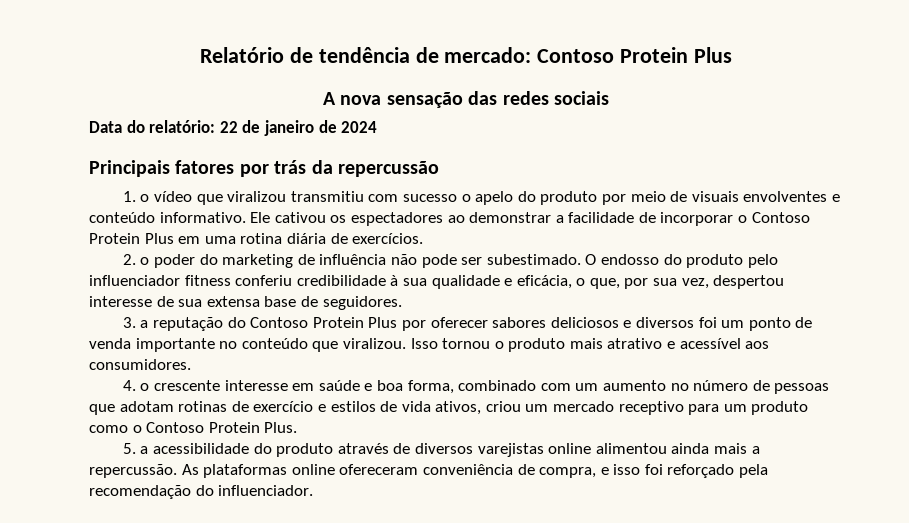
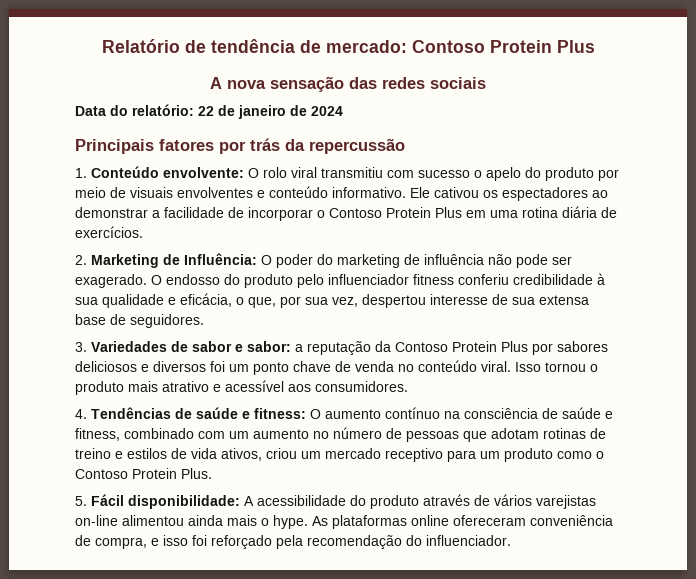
- 1. o vídeo que viralizou transmitiu com sucesso o apelo do produto por meio de visuais envolventes e conteúdo informativo.
+ 1. Conteúdo envolvente: O rolo viral transmitiu com sucesso o apelo do produto por meio de visuais envolventes e conteúdo informativo.
- 2. o poder do marketing de influência não pode ser subestimado.
+ 2. Marketing de Influência: O poder do marketing de influência não pode ser exagerado.
- 3. a reputação do Contoso Protein Plus por oferecer sabores deliciosos e diversos foi um ponto de venda importante no conteúdo que viralizou.
+ 3. Variedades de sabor e sabor: a reputação da Contoso Protein Plus por sabores deliciosos e diversos foi um ponto chave de venda no conteúdo viral.
- 4. o crescente interesse em saúde e boa forma, combinado com um aumento no número de pessoas que adotam rotinas de exercício e estilos de vida ativos, criou um mercado receptivo para um produto como o Contoso Protein Plus.
+ 4. Tendências de saúde e fitness: O aumento contínuo na consciência de saúde e fitness, combinado com um aumento no número de pessoas que adotam rotinas de treino e estilos de vida ativos, criou um mercado receptivo para um produto como o Contoso Protein Plus.
- 5. a acessibilidade do produto através de diversos varejistas online alimentou ainda mais a repercussão.
+ 5. Fácil disponibilidade: A acessibilidade do produto através de vários varejistas on-line alimentou ainda mais o hype.

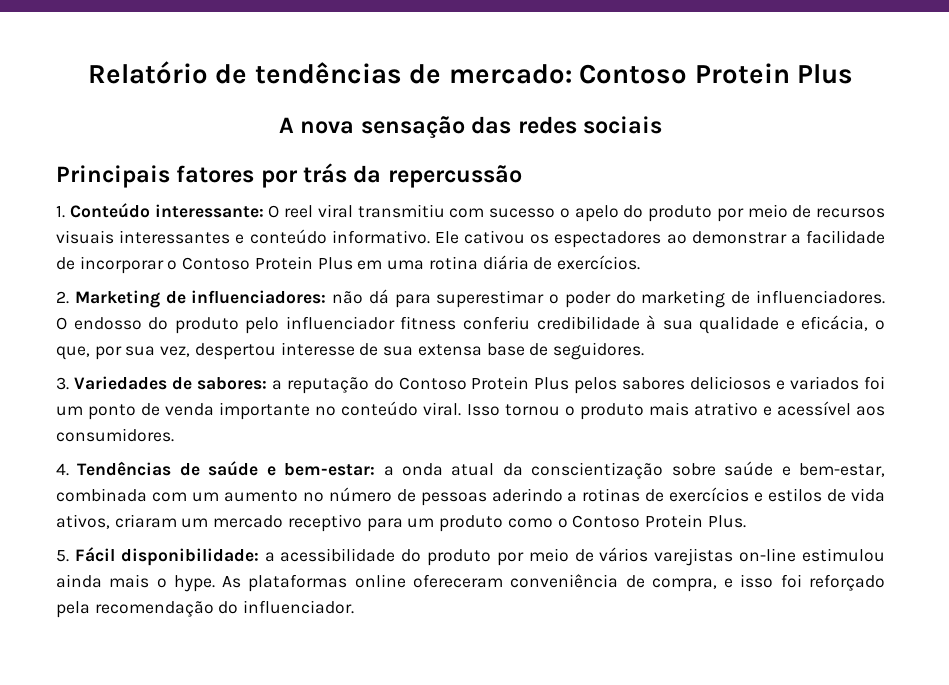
- Relatório de tendência de mercado: Contoso Protein Plus
+ Relatório de tendências de mercado: Contoso Protein Plus
- Data do relatório: 22 de janeiro de 2024
- 1. Conteúdo envolvente: O rolo viral transmitiu com sucesso o apelo do produto por meio de visuais envolventes e conteúdo informativo.
+ 1. Conteúdo interessante: O reel viral transmitiu com sucesso o apelo do produto por meio de recursos visuais interessantes e conteúdo informativo.
- 2. Marketing de Influência: O poder do marketing de influência não pode ser exagerado.
+ 2. Marketing de influenciadores: não dá para superestimar o poder do marketing de influenciadores.
- 3. Variedades de sabor e sabor: a reputação da Contoso Protein Plus por sabores deliciosos e diversos foi um ponto chave de venda no conteúdo viral.
+ 3. Variedades de sabores: a reputação do Contoso Protein Plus pelos sabores deliciosos e variados foi um ponto de venda importante no conteúdo viral.
- 4. Tendências de saúde e fitness: O aumento contínuo na consciência de saúde e fitness, combinado com um aumento no número de pessoas que adotam rotinas de treino e estilos de vida ativos, criou um mercado receptivo para um produto como o Contoso Protein Plus.
+ 4. Tendências de saúde e bem-estar: a onda atual da conscientização sobre saúde e bem-estar, combinada com um aumento no número de pessoas aderindo a rotinas de exercícios e estilos de vida ativos, criaram um mercado receptivo para um produto como o Contoso Protein Plus.
- 5. Fácil disponibilidade: A acessibilidade do produto através de vários varejistas on-line alimentou ainda mais o hype.
+ 5. Fácil disponibilidade: a acessibilidade do produto por meio de vários varejistas on-line estimulou ainda mais o hype.

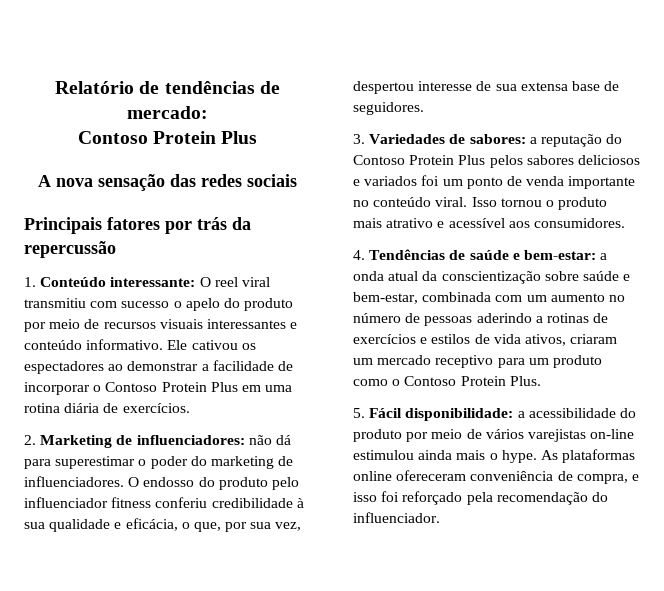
- Relatório de tendências de mercado: Contoso Protein Plus
+ Relatório de tendências de mercado:
+ Contoso Protein Plus

